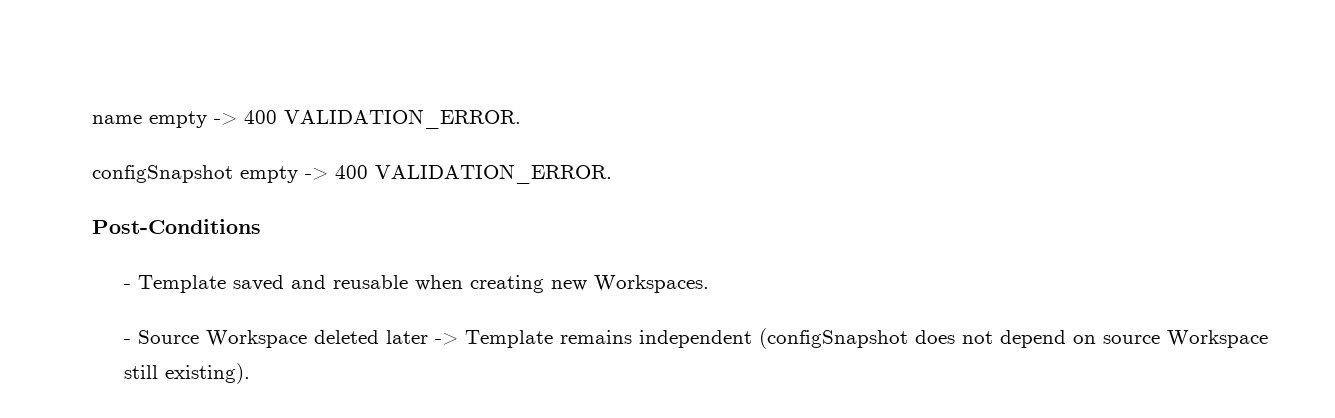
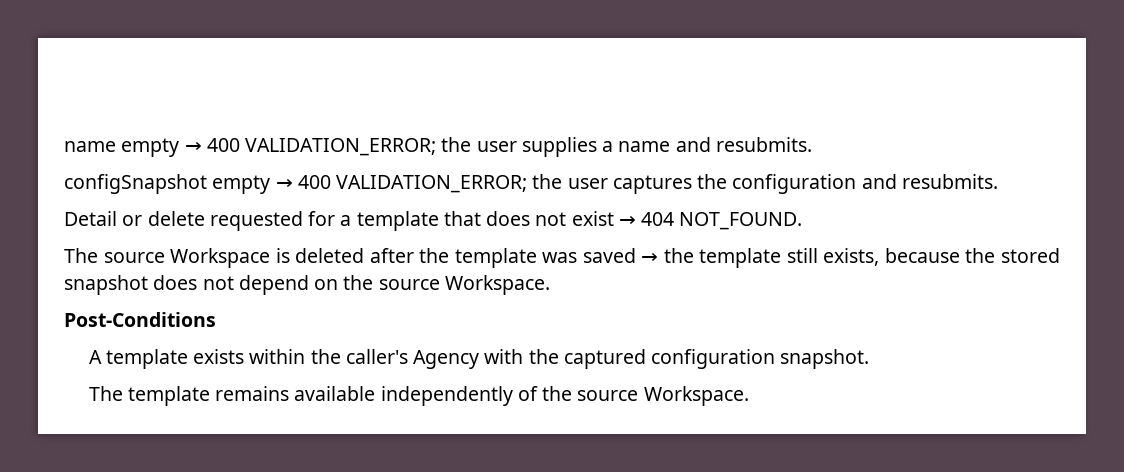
- name empty -> 400 VALIDATION_ERROR.
- configSnapshot empty -> 400 VALIDATION_ERROR.
+ name empty → 400 VALIDATION_ERROR; the user supplies a name and resubmits.
+ configSnapshot empty → 400 VALIDATION_ERROR; the user captures the configuration and resubmits.
+ Detail or delete requested for a template that does not exist → 404 NOT_FOUND.
+ The source Workspace is deleted after the template was saved → the template still exists, because the stored snapshot does not depend on the source Workspace.
  Post-Conditions
- - Template saved and reusable when creating new Workspaces.
- - Source Workspace deleted later -> Template remains independent (configSnapshot does not depend on source Workspace still existing).
+ A template exists within the caller's Agency with the captured configuration snapshot.
+ The template remains available independently of the source Workspace.

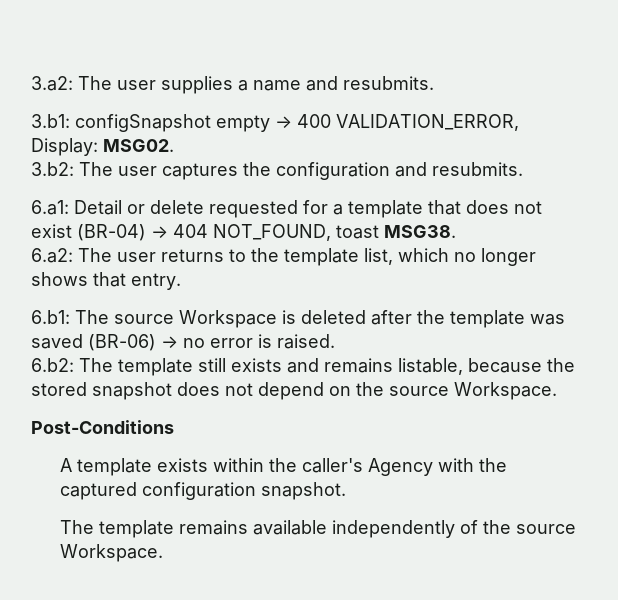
- name empty → 400 VALIDATION_ERROR; the user supplies a name and resubmits.
+ 3.a2: The user supplies a name and resubmits.
- configSnapshot empty → 400 VALIDATION_ERROR; the user captures the configuration and resubmits.
+ 3.b1: configSnapshot empty → 400 VALIDATION_ERROR, Display: MSG02.
+ 3.b2: The user captures the configuration and resubmits.
- Detail or delete requested for a template that does not exist → 404 NOT_FOUND.
- The source Workspace is deleted after the template was saved → the template still exists, because the stored snapshot does not depend on the source Workspace.
+ 6.a1: Detail or delete requested for a template that does not exist (BR-04) → 404 NOT_FOUND, toast MSG38.
+ 6.a2: The user returns to the template list, which no longer shows that entry.
+ 6.b1: The source Workspace is deleted after the template was saved (BR-06) → no error is raised.
+ 6.b2: The template still exists and remains listable, because the stored snapshot does not depend on the source Workspace.

